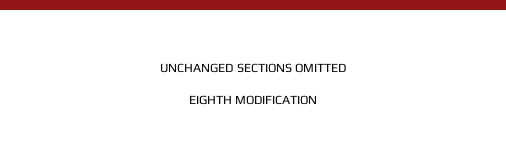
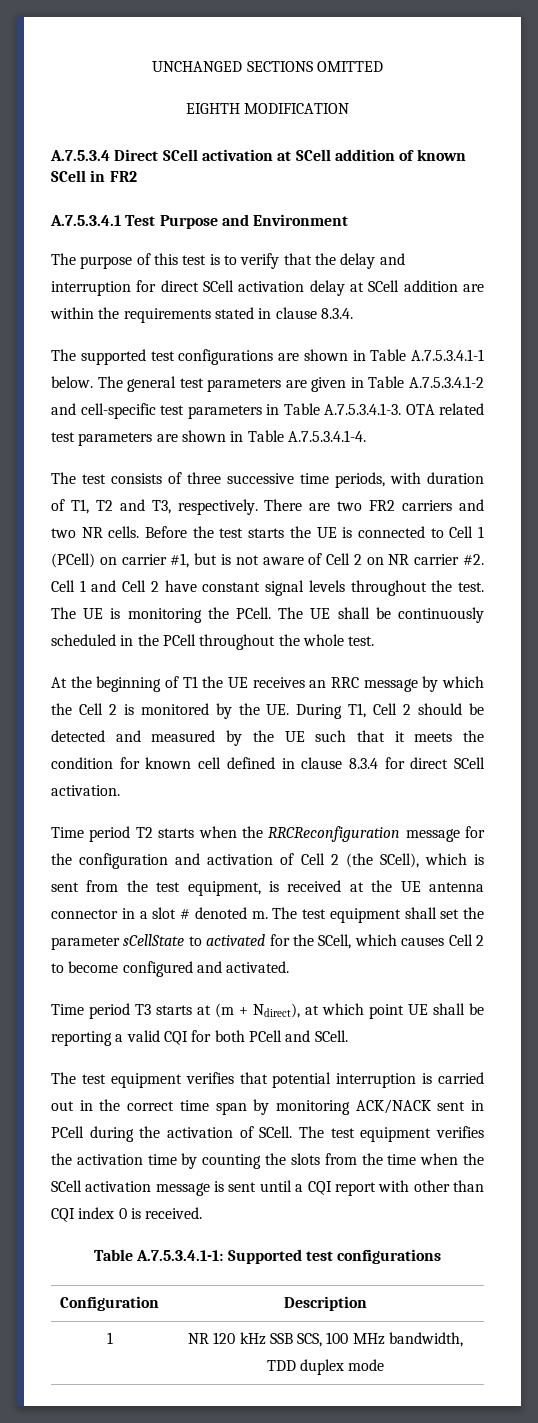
+ A.7.5.3.4 Direct SCell activation at SCell addition of known SCell in FR2
+ A.7.5.3.4.1 Test Purpose and Environment
+ The purpose of this test is to verify that the delay and interruption for direct SCell activation delay at SCell addition are within the requirements stated in clause 8.3.4.
+ The supported test configurations are shown in Table A.7.5.3.4.1-1 below. The general test parameters are given in Table A.7.5.3.4.1-2 and cell-specific test parameters in Table A.7.5.3.4.1-3. OTA related test parameters are shown in Table A.7.5.3.4.1-4.
+ The test consists of three successive time periods, with duration of T1, T2 and T3, respectively. There are two FR2 carriers and two NR cells. Before the test starts the UE is connected to Cell 1 (PCell) on carrier #1, but is not aware of Cell 2 on NR carrier #2. Cell 1 and Cell 2 have constant signal levels throughout the test. The UE is monitoring the PCell. The UE shall be continuously scheduled in the PCell throughout the whole test.
+ At the beginning of T1 the UE receives an RRC message by which the Cell 2 is monitored by the UE. During T1, Cell 2 should be detected and measured by the UE such that it meets the condition for known cell defined in clause 8.3.4 for direct SCell activation.
+ Time period T2 starts when the RRCReconfiguration message for the configuration and activation of Cell 2 (the SCell), which is sent from the test equipment, is received at the UE antenna connector in a slot # denoted m. The test equipment shall set the parameter sCellState to activated for the SCell, which causes Cell 2 to become configured and activated.
+ Time period T3 starts at (m + Ndirect), at which point UE shall be reporting a valid CQI for both PCell and SCell.
+ The test equipment verifies that potential interruption is carried out in the correct time span by monitoring ACK/NACK sent in PCell during the activation of SCell. The test equipment verifies the activation time by counting the slots from the time when the SCell activation message is sent until a CQI report with other than CQI index 0 is received.
+ Table A.7.5.3.4.1-1: Supported test configurations
+ Configuration | Description
+ 1 | NR 120 kHz SSB SCS, 100 MHz bandwidth, TDD duplex mode

